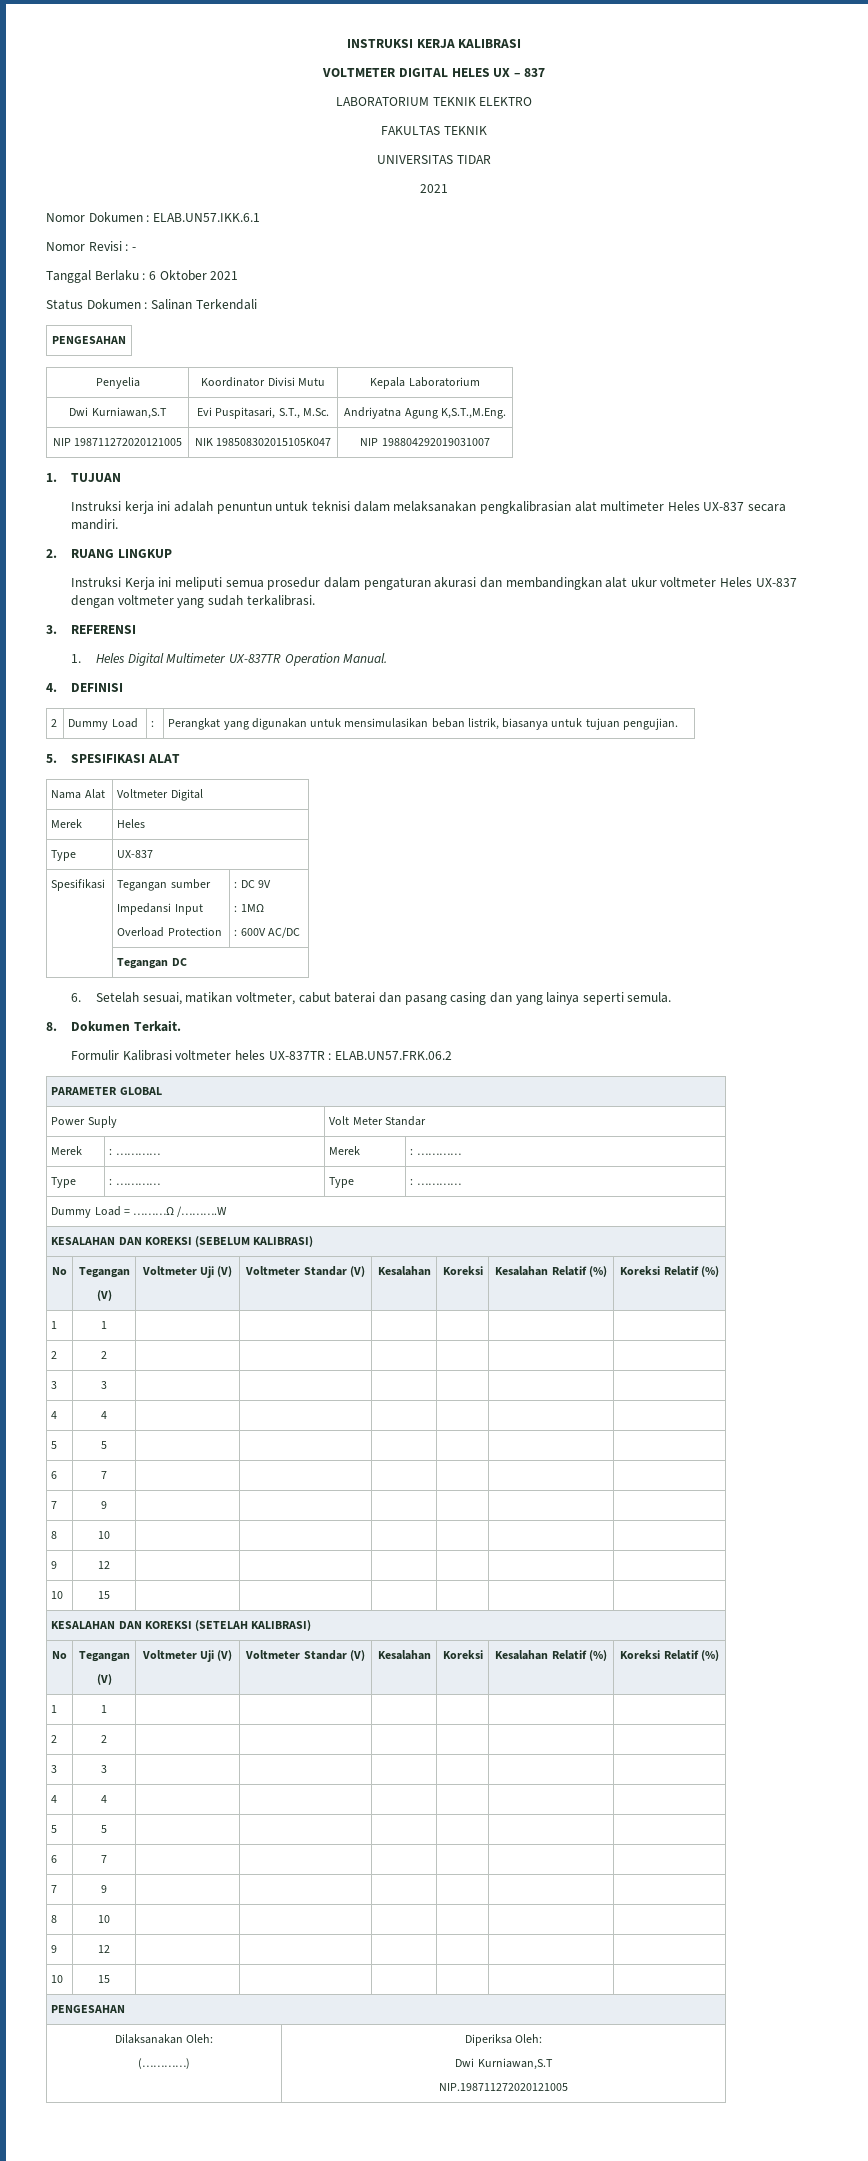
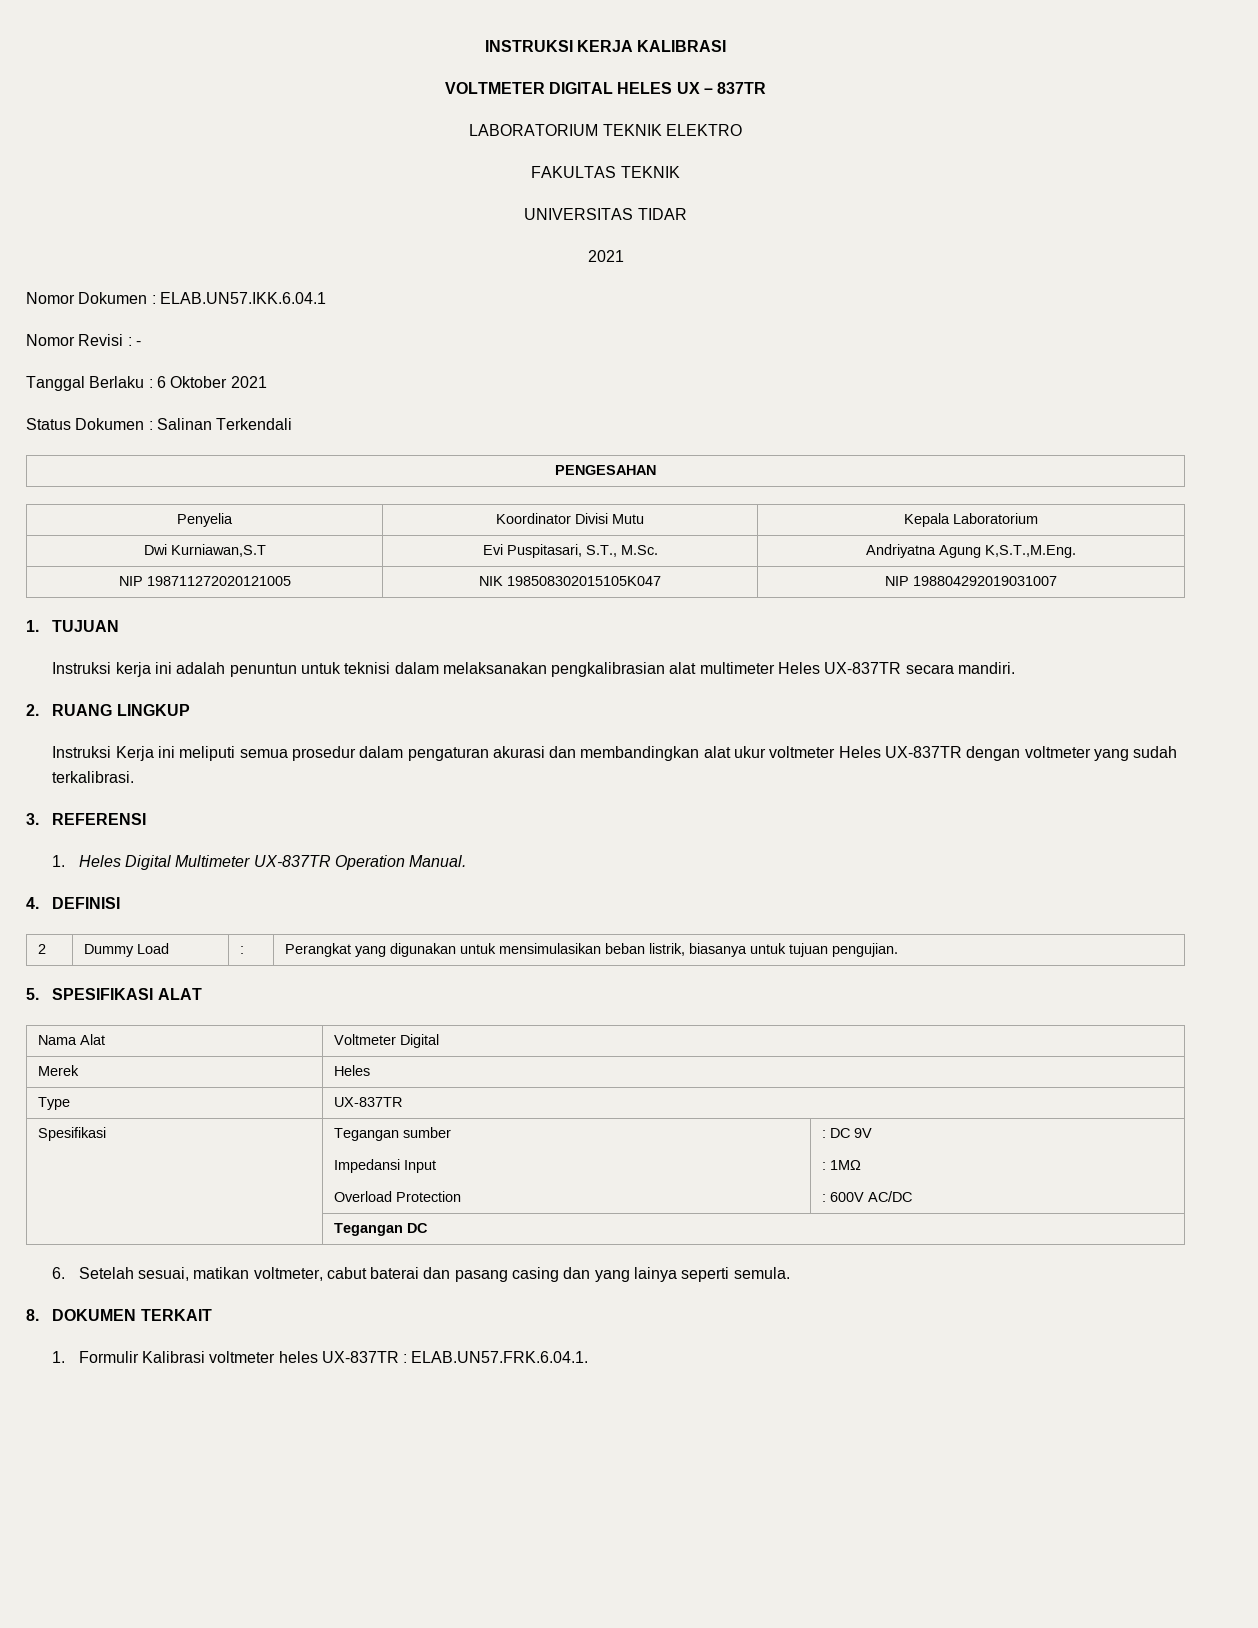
- VOLTMETER DIGITAL HELES UX – 837
+ VOLTMETER DIGITAL HELES UX – 837TR
- Nomor Dokumen : ELAB.UN57.IKK.6.1
+ Nomor Dokumen : ELAB.UN57.IKK.6.04.1
- Instruksi kerja ini adalah penuntun untuk teknisi dalam melaksanakan pengkalibrasian alat multimeter Heles UX-837 secara mandiri.
+ Instruksi kerja ini adalah penuntun untuk teknisi dalam melaksanakan pengkalibrasian alat multimeter Heles UX-837TR secara mandiri.
- Instruksi Kerja ini meliputi semua prosedur dalam pengaturan akurasi dan membandingkan alat ukur voltmeter Heles UX-837 dengan voltmeter yang sudah terkalibrasi.
+ Instruksi Kerja ini meliputi semua prosedur dalam pengaturan akurasi dan membandingkan alat ukur voltmeter Heles UX-837TR dengan voltmeter yang sudah terkalibrasi.
- Type | UX-837
+ Type | UX-837TR
- 8. Dokumen Terkait.
- Formulir Kalibrasi voltmeter heles UX-837TR : ELAB.UN57.FRK.06.2
- PARAMETER GLOBAL
- Power Suply | Volt Meter Standar
- Merek | : ………… | Merek | : …………
- Type | : ………… | Type | : …………
- Dummy Load = ………Ω /……….W
- KESALAHAN DAN KOREKSI (SEBELUM KALIBRASI)
- No | Tegangan
- (V) | Voltmeter Uji (V) | Voltmeter Standar (V) | Kesalahan | Koreksi | Kesalahan Relatif (%) | Koreksi Relatif (%)
- 1 | 1 | | | | | |
- 2 | 2 | | | | | |
- 3 | 3 | | | | | |
- 4 | 4 | | | | | |
- 5 | 5 | | | | | |
- 6 | 7 | | | | | |
- 7 | 9 | | | | | |
- 8 | 10 | | | | | |
- 9 | 12 | | | | | |
- 10 | 15 | | | | | |
- KESALAHAN DAN KOREKSI (SETELAH KALIBRASI)
- No | Tegangan
- (V) | Voltmeter Uji (V) | Voltmeter Standar (V) | Kesalahan | Koreksi | Kesalahan Relatif (%) | Koreksi Relatif (%)
- 1 | 1 | | | | | |
- 2 | 2 | | | | | |
- 3 | 3 | | | | | |
- 4 | 4 | | | | | |
- 5 | 5 | | | | | |
- 6 | 7 | | | | | |
- 7 | 9 | | | | | |
- 8 | 10 | | | | | |
- 9 | 12 | | | | | |
- 10 | 15 | | | | | |
- PENGESAHAN
- Dilaksanakan Oleh:
- (…………) | Diperiksa Oleh:
- Dwi Kurniawan,S.T
- NIP.198711272020121005
+ 8. DOKUMEN TERKAIT
+ 1. Formulir Kalibrasi voltmeter heles UX-837TR : ELAB.UN57.FRK.6.04.1.

